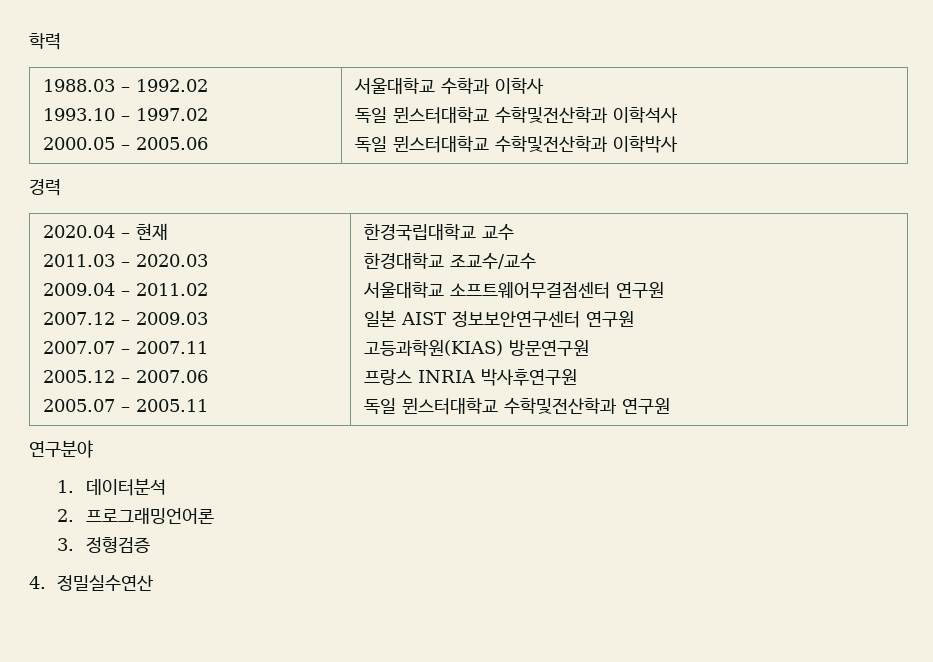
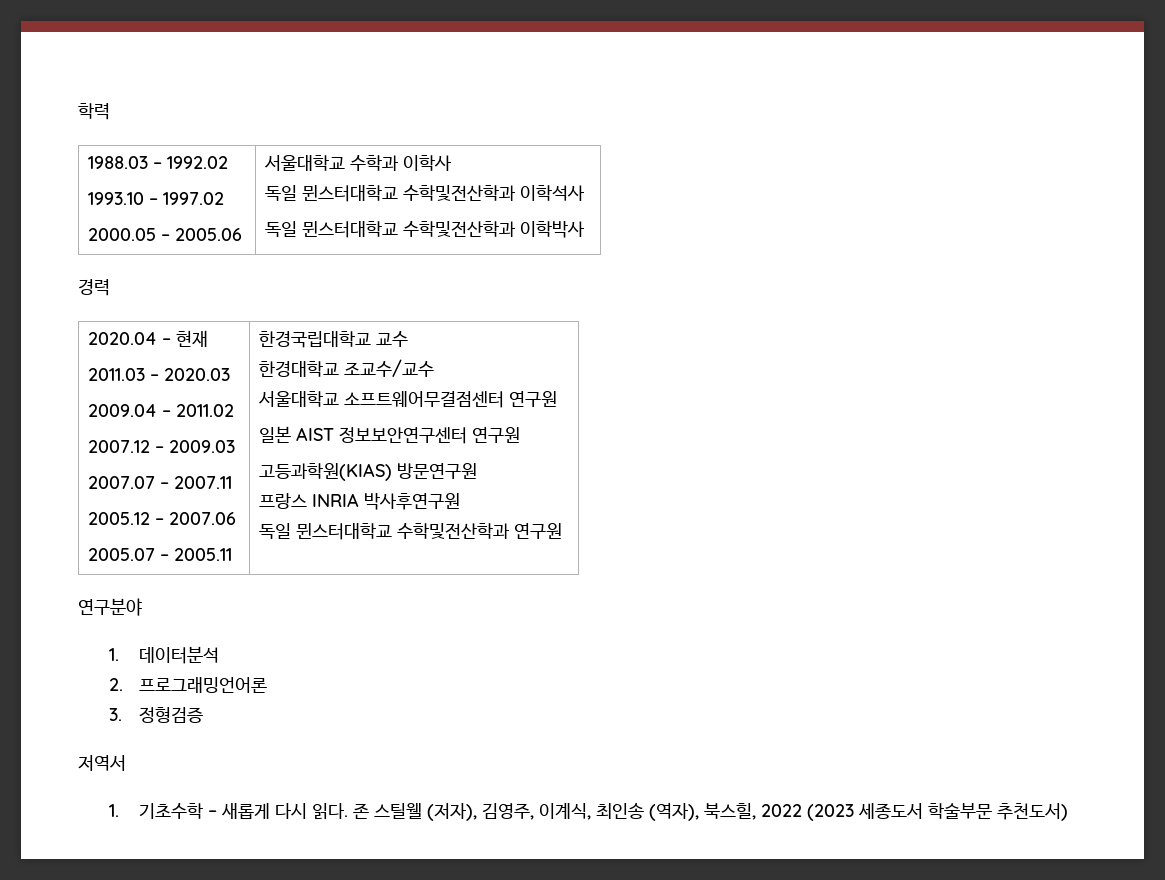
- 4. 정밀실수연산
+ 저역서
+ 1. 기초수학 – 새롭게 다시 읽다. 존 스틸웰 (저자), 김영주, 이계식, 최인송 (역자), 북스힐, 2022 (2023 세종도서 학술부문 추천도서)

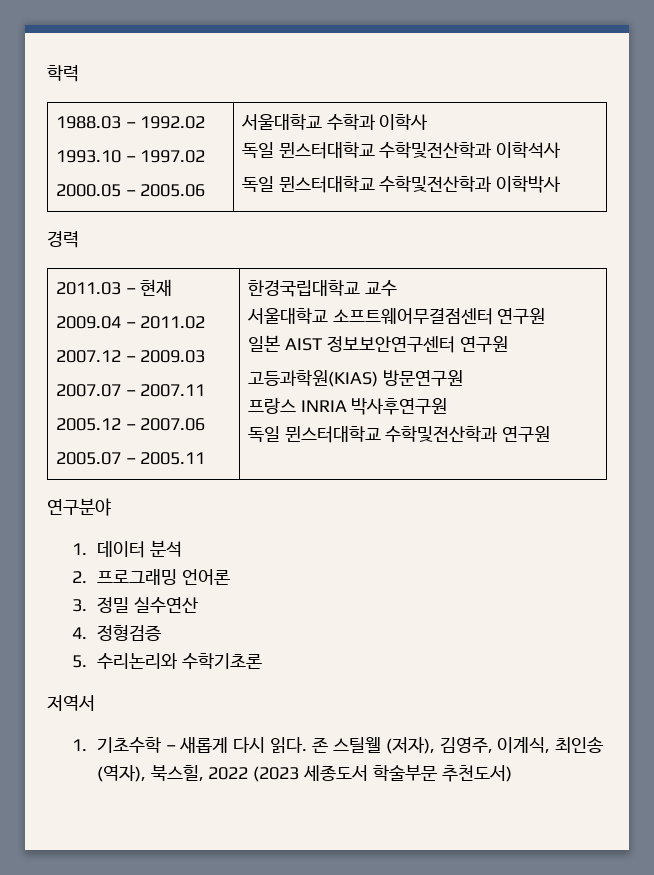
- 2020.04 – 현재
+ 2011.03 – 현재
- 2011.03 – 2020.03
- 한경대학교 조교수/교수
- 1. 데이터분석
+ 1. 데이터 분석
- 2. 프로그래밍언어론
- 3. 정형검증
+ 2. 프로그래밍 언어론
+ 3. 정밀 실수연산
+ 4. 정형검증
+ 5. 수리논리와 수학기초론

